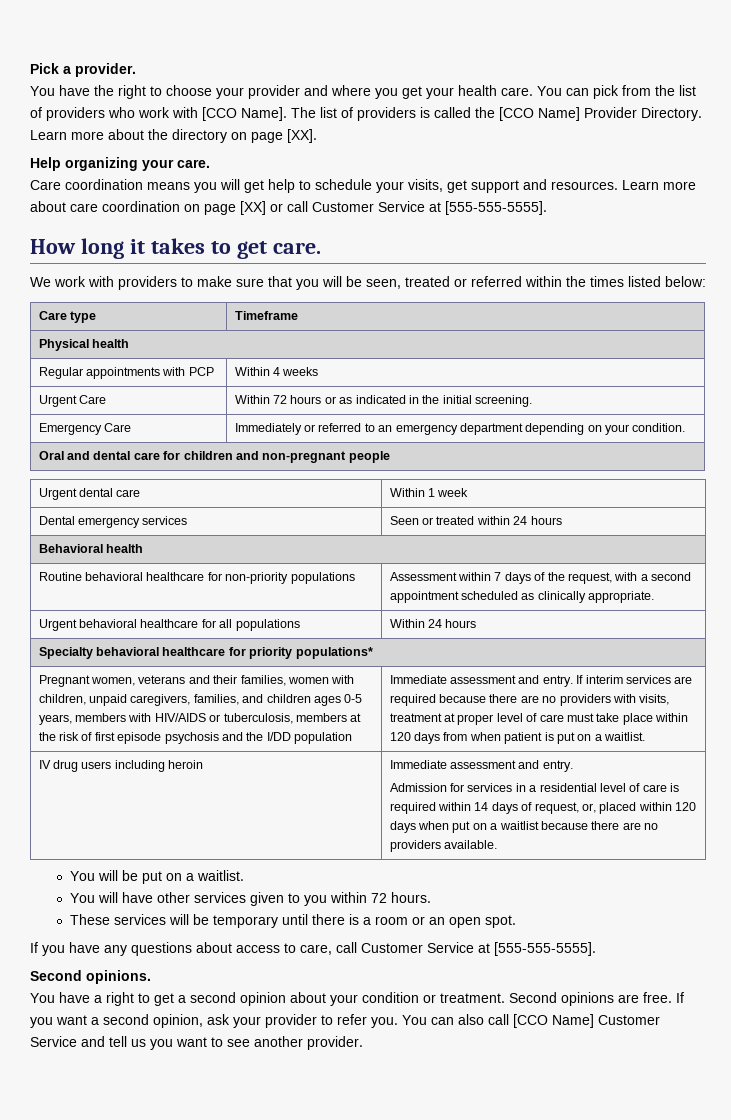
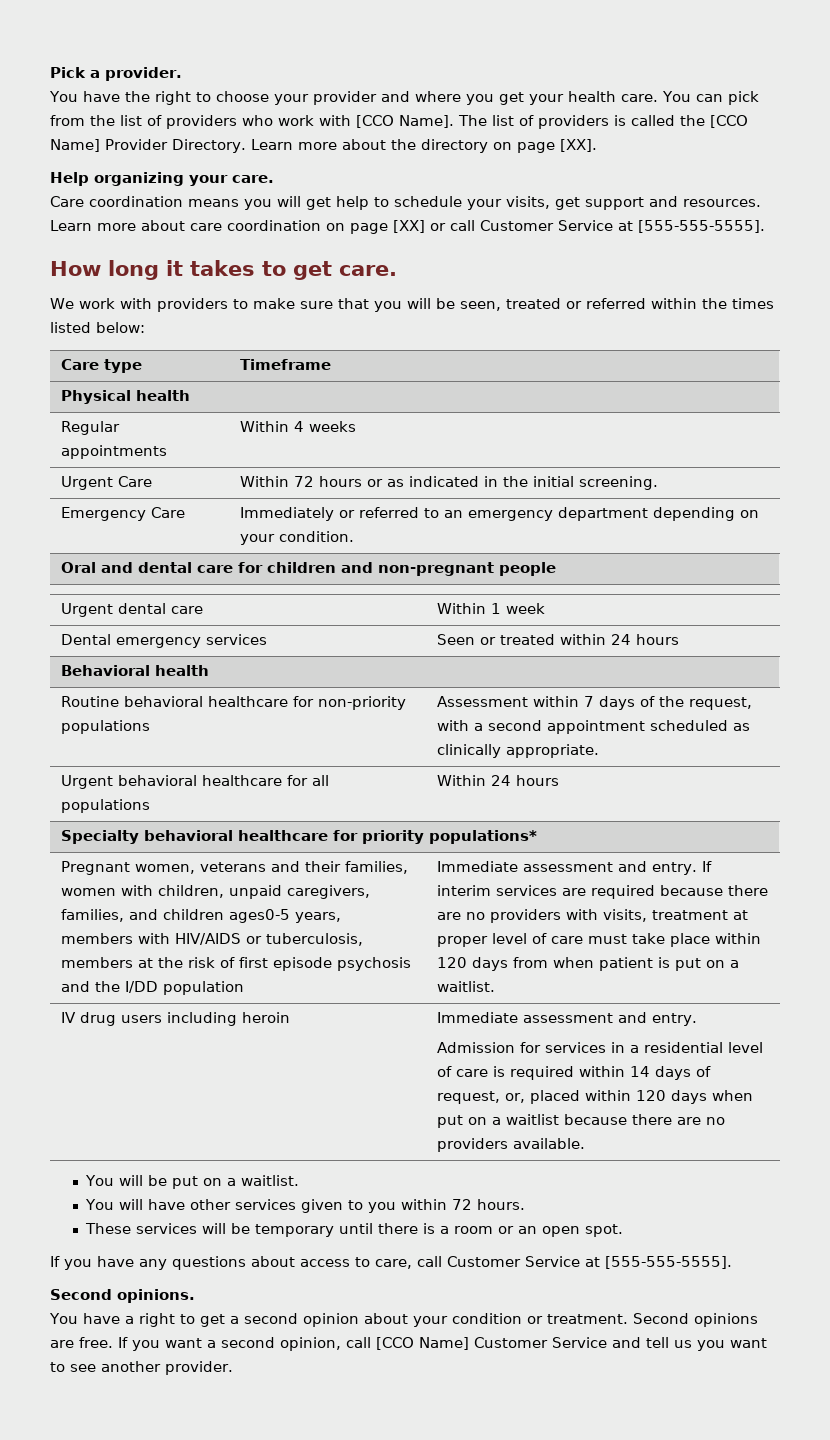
- Regular appointments with PCP | Within 4 weeks
+ Regular appointments | Within 4 weeks
- Pregnant women, veterans and their families, women with children, unpaid caregivers, families, and children ages 0-5 years, members with HIV/AIDS or tuberculosis, members at the risk of first episode psychosis and the I/DD population
+ Pregnant women, veterans and their families, women with children, unpaid caregivers, families, and children ages0-5 years, members with HIV/AIDS or tuberculosis, members at the risk of first episode psychosis and the I/DD population
- If you want a second opinion, ask your provider to refer you. You can also call [CCO Name] Customer Service and tell us you want to see another provider.
+ If you want a second opinion, call [CCO Name] Customer Service and tell us you want to see another provider.

